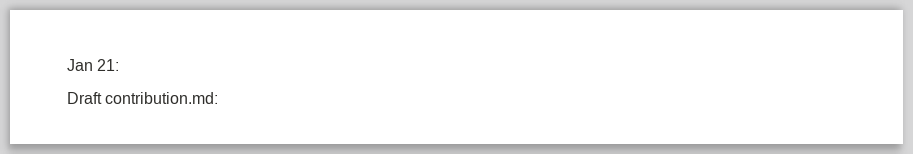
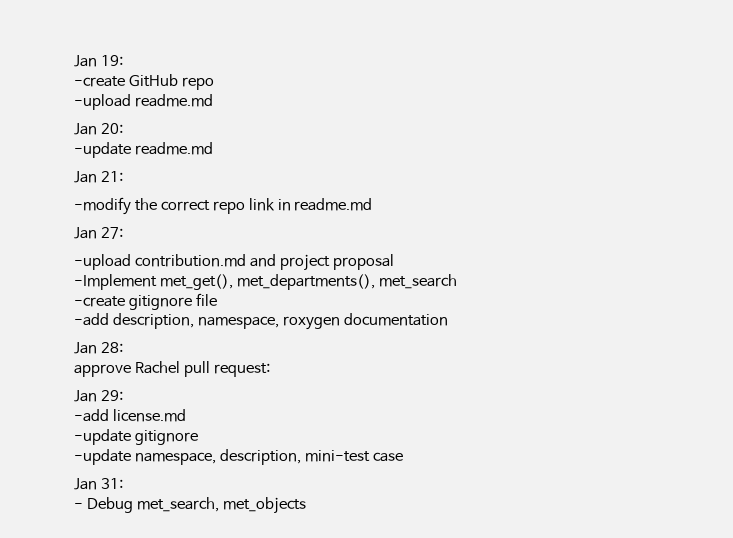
+ Jan 19:
+ -create GitHub repo
+ -upload readme.md
+ Jan 20:
+ -update readme.md
  Jan 21:
- Draft contribution.md:
+ -modify the correct repo link in readme.md
+ Jan 27:
+ -upload contribution.md and project proposal
+ -Implement met_get(), met_departments(), met_search
+ -create gitignore file
+ -add description, namespace, roxygen documentation
+ Jan 28:
+ approve Rachel pull request:
+ Jan 29:
+ -add license.md
+ -update gitignore
+ -update namespace, description, mini-test case
+ Jan 31:
+ - Debug met_search, met_objects

